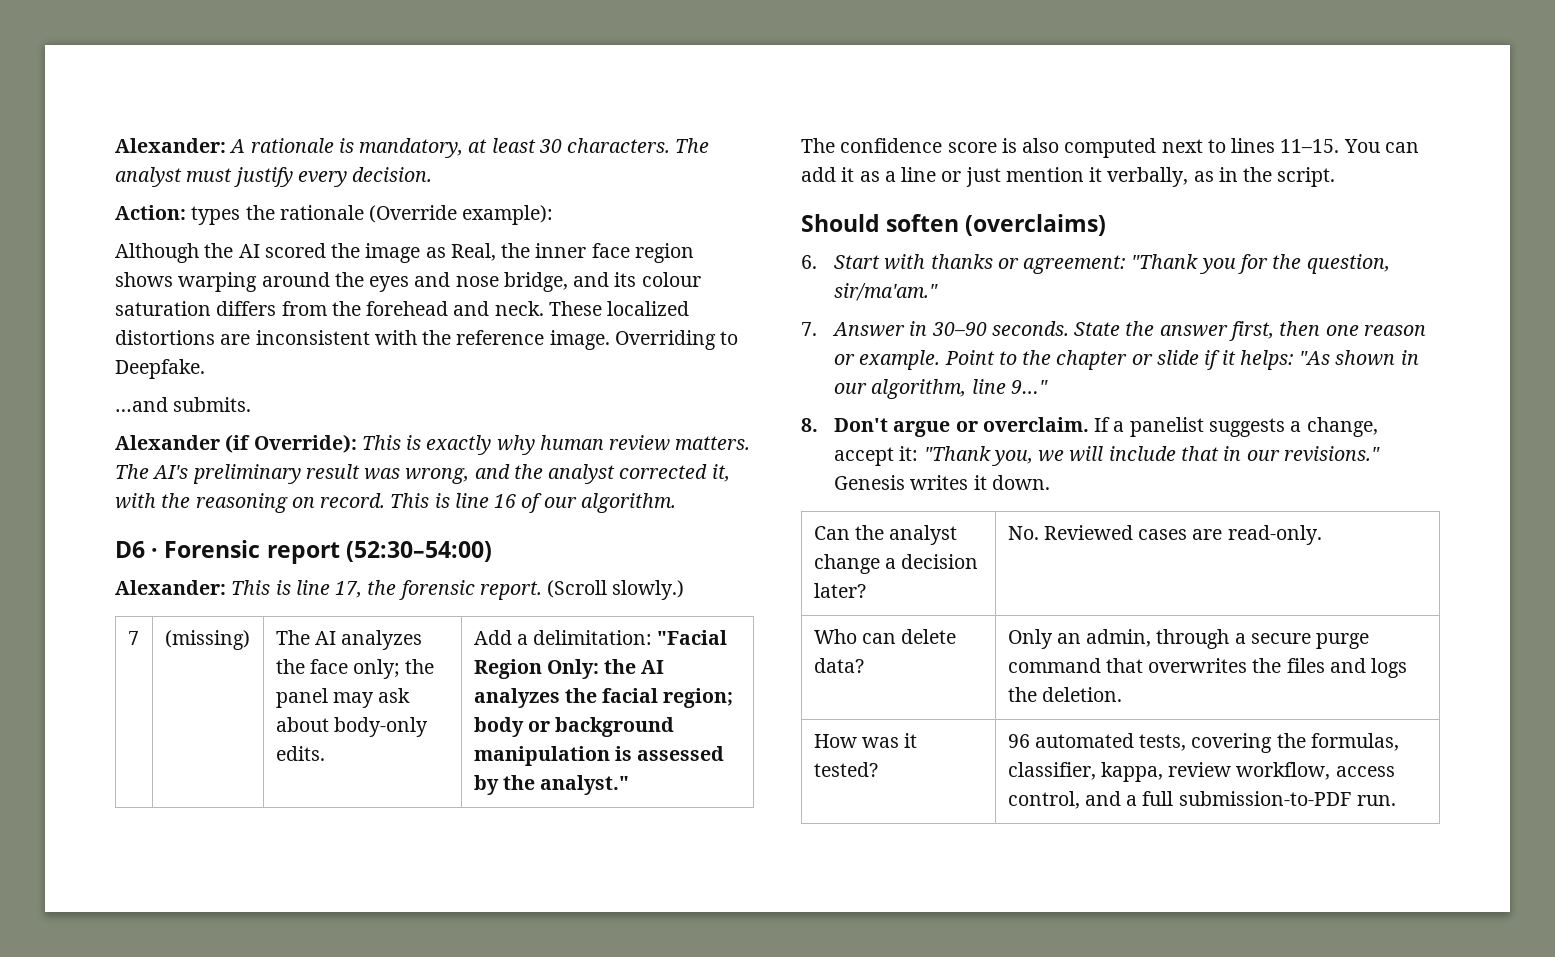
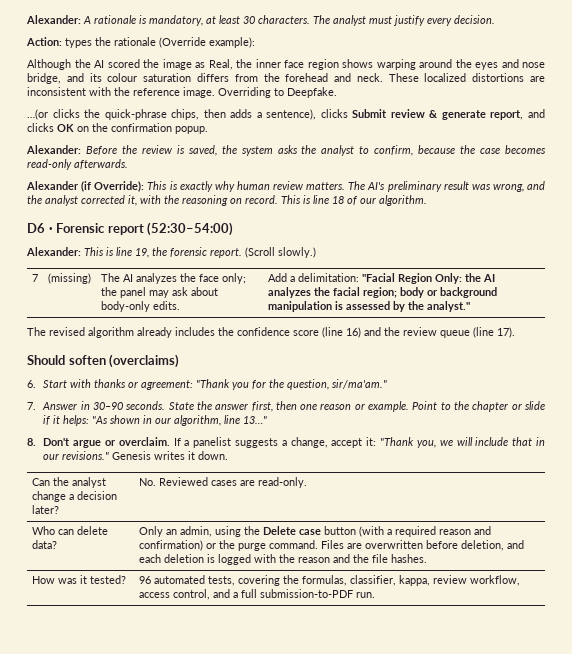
- …and submits.
+ …(or clicks the quick-phrase chips, then adds a sentence), clicks Submit review & generate report, and clicks OK on the confirmation popup.
+ Alexander: Before the review is saved, the system asks the analyst to confirm, because the case becomes read-only afterwards.
- This is line 16 of our algorithm.
+ This is line 18 of our algorithm.
- Alexander: This is line 17, the forensic report.
+ Alexander: This is line 19, the forensic report.
- The confidence score is also computed next to lines 11–15. You can add it as a line or just mention it verbally, as in the script.
+ The revised algorithm already includes the confidence score (line 16) and the review queue (line 17).
- Point to the chapter or slide if it helps: "As shown in our algorithm, line 9…"
+ Point to the chapter or slide if it helps: "As shown in our algorithm, line 13…"
- Who can delete data? | Only an admin, through a secure purge command that overwrites the files and logs the deletion.
+ Who can delete data? | Only an admin, using the Delete case button (with a required reason and confirmation) or the purge command. Files are overwritten before deletion, and each deletion is logged with the reason and the file hashes.

